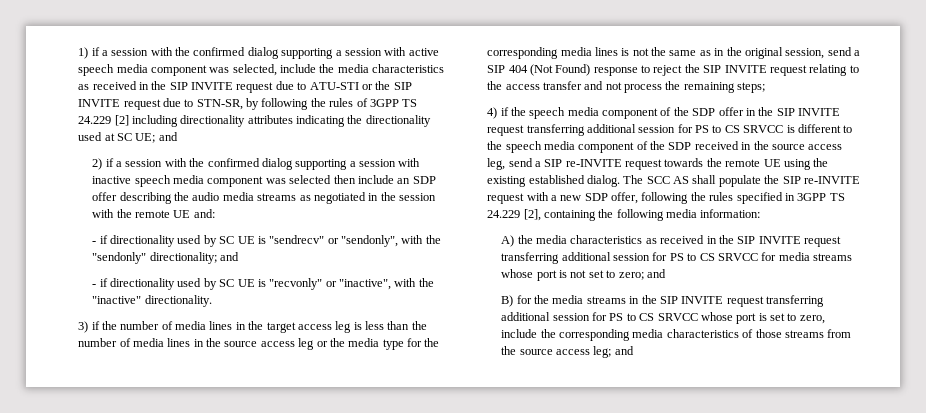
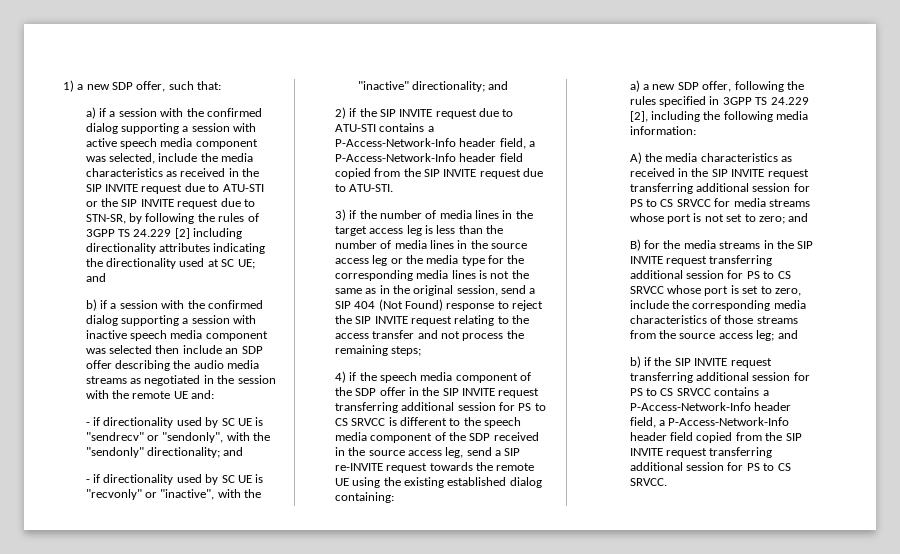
- 1) if a session with the confirmed dialog supporting a session with active speech media component was selected, include the media characteristics as received in the SIP INVITE request due to ATU-STI or the SIP INVITE request due to STN-SR, by following the rules of 3GPP TS 24.229 [2] including directionality attributes indicating the directionality used at SC UE; and
+ 1) a new SDP offer, such that:
+ a) if a session with the confirmed dialog supporting a session with active speech media component was selected, include the media characteristics as received in the SIP INVITE request due to ATU-STI or the SIP INVITE request due to STN-SR, by following the rules of 3GPP TS 24.229 [2] including directionality attributes indicating the directionality used at SC UE; and
- 2) if a session with the confirmed dialog supporting a session with inactive speech media component was selected then include an SDP offer describing the audio media streams as negotiated in the session with the remote UE and:
+ b) if a session with the confirmed dialog supporting a session with inactive speech media component was selected then include an SDP offer describing the audio media streams as negotiated in the session with the remote UE and:
- - if directionality used by SC UE is "recvonly" or "inactive", with the "inactive" directionality.
+ - if directionality used by SC UE is "recvonly" or "inactive", with the "inactive" directionality; and
+ 2) if the SIP INVITE request due to ATU-STI contains a P-Access-Network-Info header field, a P-Access-Network-Info header field copied from the SIP INVITE request due to ATU-STI.
- 4) if the speech media component of the SDP offer in the SIP INVITE request transferring additional session for PS to CS SRVCC is different to the speech media component of the SDP received in the source access leg, send a SIP re-INVITE request towards the remote UE using the existing established dialog. The SCC AS shall populate the SIP re-INVITE request with a new SDP offer, following the rules specified in 3GPP TS 24.229 [2], containing the following media information:
+ 4) if the speech media component of the SDP offer in the SIP INVITE request transferring additional session for PS to CS SRVCC is different to the speech media component of the SDP received in the source access leg, send a SIP re-INVITE request towards the remote UE using the existing established dialog containing:
+ a) a new SDP offer, following the rules specified in 3GPP TS 24.229 [2], including the following media information:
+ b) if the SIP INVITE request transferring additional session for PS to CS SRVCC contains a P-Access-Network-Info header field, a P-Access-Network-Info header field copied from the SIP INVITE request transferring additional session for PS to CS SRVCC.

